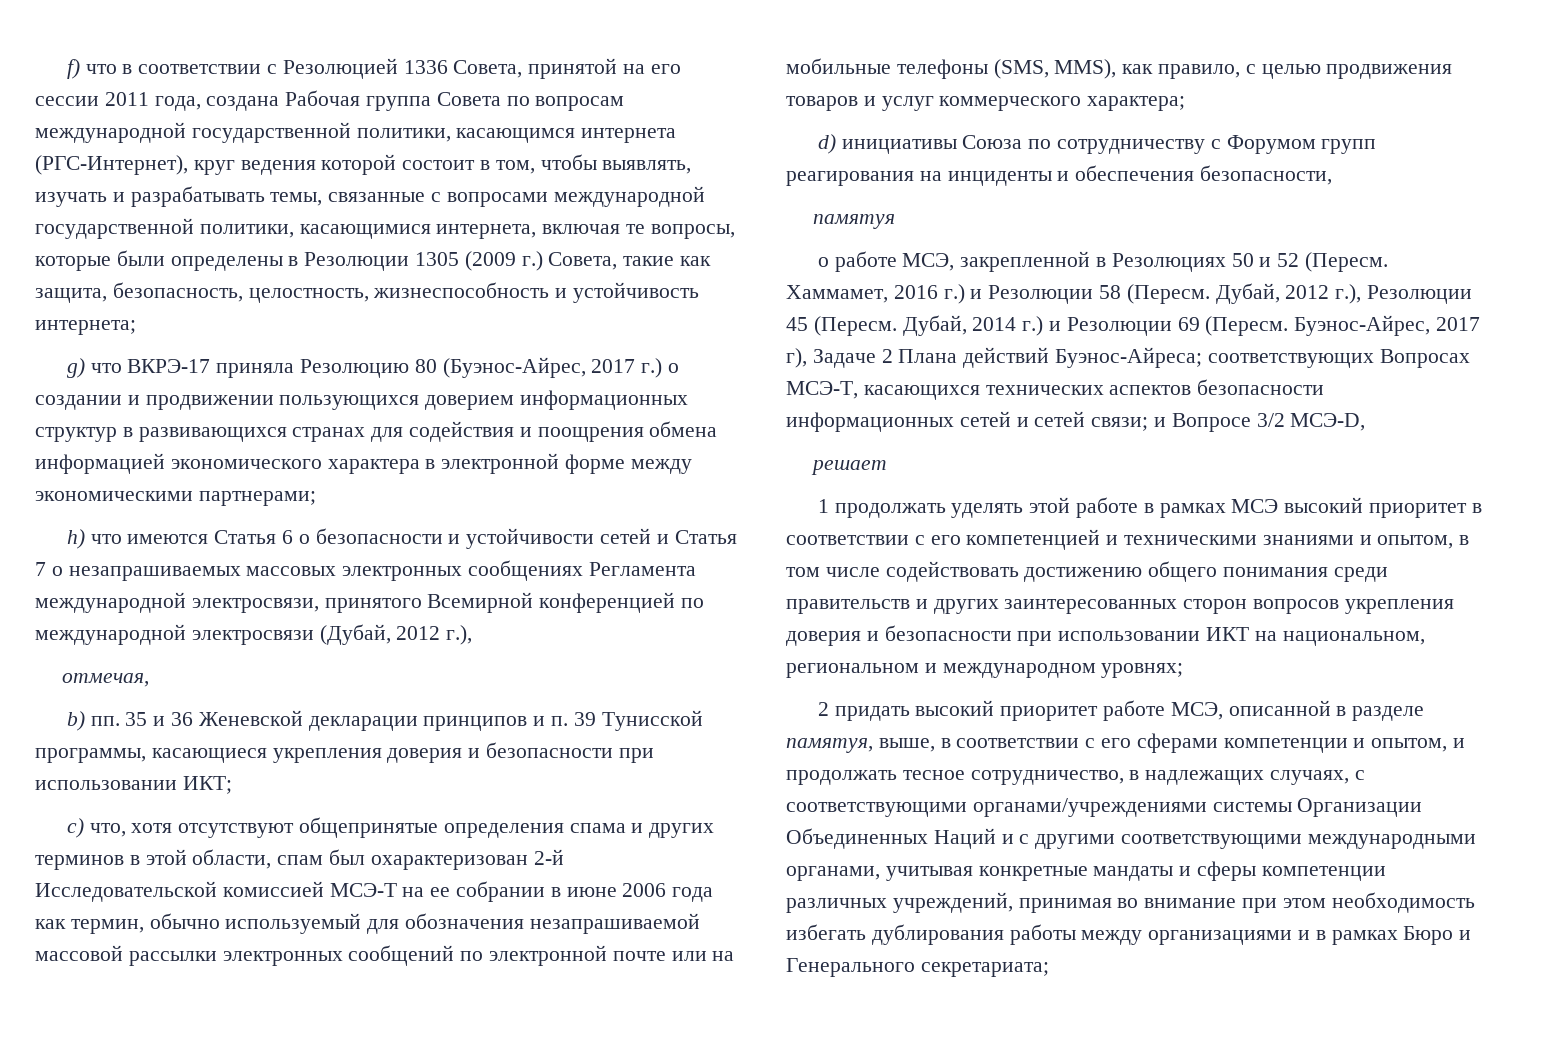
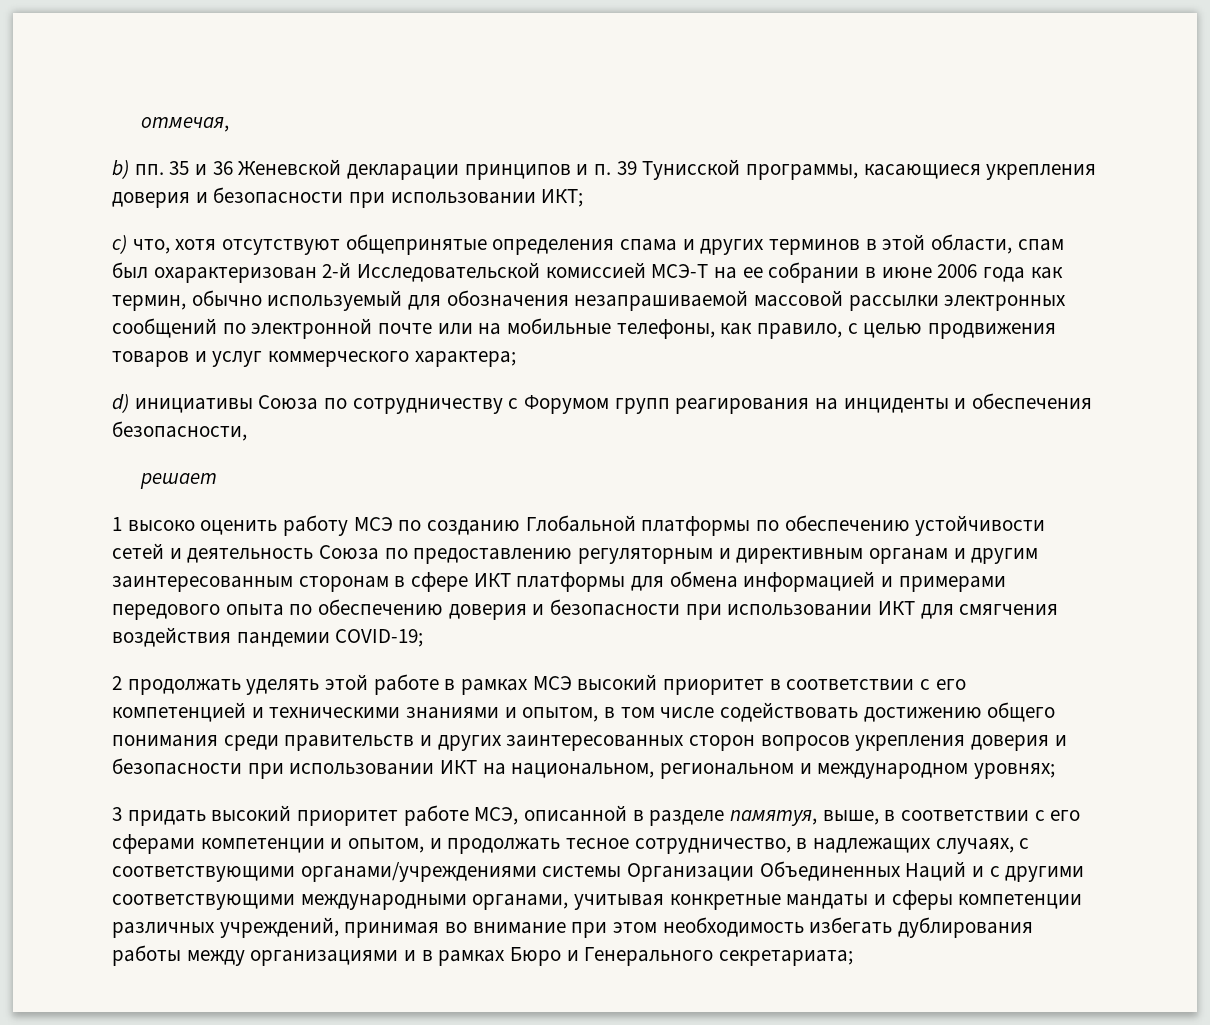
- f) что в соответствии с Резолюцией 1336 Совета, принятой на его сессии 2011 года, создана Рабочая группа Совета по вопросам международной государственной политики, касающимся интернета (РГС-Интернет), круг ведения которой состоит в том, чтобы выявлять, изучать и разрабатывать темы, связанные с вопросами международной государственной политики, касающимися интернета, включая те вопросы, которые были определены в Резолюции 1305 (2009 г.) Совета, такие как защита, безопасность, целостность, жизнеспособность и устойчивость интернета;
- g) что ВКРЭ-17 приняла Резолюцию 80 (Буэнос-Айрес, 2017 г.) о создании и продвижении пользующихся доверием информационных структур в развивающихся странах для содействия и поощрения обмена информацией экономического характера в электронной форме между экономическими партнерами;
- h) что имеются Статья 6 о безопасности и устойчивости сетей и Статья 7 о незапрашиваемых массовых электронных сообщениях Регламента международной электросвязи, принятого Всемирной конференцией по международной электросвязи (Дубай, 2012 г.),
- с) что, хотя отсутствуют общепринятые определения спама и других терминов в этой области, спам был охарактеризован 2-й Исследовательской комиссией МСЭ-Т на ее собрании в июне 2006 года как термин, обычно используемый для обозначения незапрашиваемой массовой рассылки электронных сообщений по электронной почте или на мобильные телефоны (SMS, MMS), как правило, с целью продвижения товаров и услуг коммерческого характера;
+ с) что, хотя отсутствуют общепринятые определения спама и других терминов в этой области, спам был охарактеризован 2-й Исследовательской комиссией МСЭ-Т на ее собрании в июне 2006 года как термин, обычно используемый для обозначения незапрашиваемой массовой рассылки электронных сообщений по электронной почте или на мобильные телефоны, как правило, с целью продвижения товаров и услуг коммерческого характера;
- памятуя
- о работе МСЭ, закрепленной в Резолюциях 50 и 52 (Пересм. Хаммамет, 2016 г.) и Резолюции 58 (Пересм. Дубай, 2012 г.), Резолюции 45 (Пересм. Дубай, 2014 г.) и Резолюции 69 (Пересм. Буэнос-Айрес, 2017 г), Задаче 2 Плана действий Буэнос-Айреса; соответствующих Вопросах МСЭ-Т, касающихся технических аспектов безопасности информационных сетей и сетей связи; и Вопросе 3/2 МСЭ-D,
  решает
- 1 продолжать уделять этой работе в рамках МСЭ высокий приоритет в соответствии с его компетенцией и техническими знаниями и опытом, в том числе содействовать достижению общего понимания среди правительств и других заинтересованных сторон вопросов укрепления доверия и безопасности при использовании ИКТ на национальном, региональном и международном уровнях;
+ 1 высоко оценить работу МСЭ по созданию Глобальной платформы по обеспечению устойчивости сетей и деятельность Союза по предоставлению регуляторным и директивным органам и другим заинтересованным сторонам в сфере ИКТ платформы для обмена информацией и примерами передового опыта по обеспечению доверия и безопасности при использовании ИКТ для смягчения воздействия пандемии COVID-19;
+ 2 продолжать уделять этой работе в рамках МСЭ высокий приоритет в соответствии с его компетенцией и техническими знаниями и опытом, в том числе содействовать достижению общего понимания среди правительств и других заинтересованных сторон вопросов укрепления доверия и безопасности при использовании ИКТ на национальном, региональном и международном уровнях;
- 2 придать высокий приоритет работе МСЭ, описанной в разделе памятуя, выше, в соответствии с его сферами компетенции и опытом, и продолжать тесное сотрудничество, в надлежащих случаях, с соответствующими органами/учреждениями системы Организации Объединенных Наций и с другими соответствующими международными органами, учитывая конкретные мандаты и сферы компетенции различных учреждений, принимая во внимание при этом необходимость избегать дублирования работы между организациями и в рамках Бюро и Генерального секретариата;
+ 3 придать высокий приоритет работе МСЭ, описанной в разделе памятуя, выше, в соответствии с его сферами компетенции и опытом, и продолжать тесное сотрудничество, в надлежащих случаях, с соответствующими органами/учреждениями системы Организации Объединенных Наций и с другими соответствующими международными органами, учитывая конкретные мандаты и сферы компетенции различных учреждений, принимая во внимание при этом необходимость избегать дублирования работы между организациями и в рамках Бюро и Генерального секретариата;

